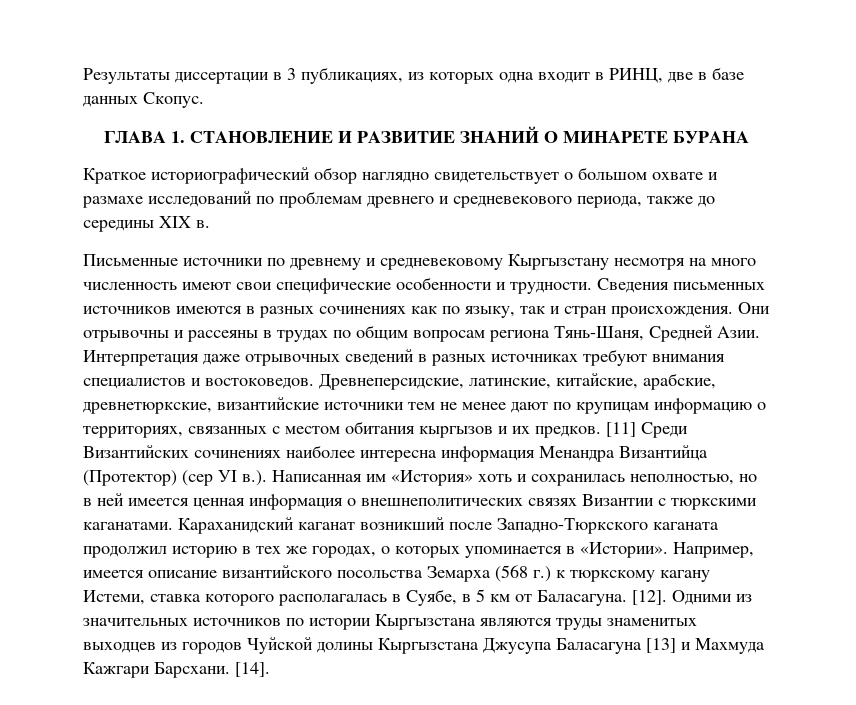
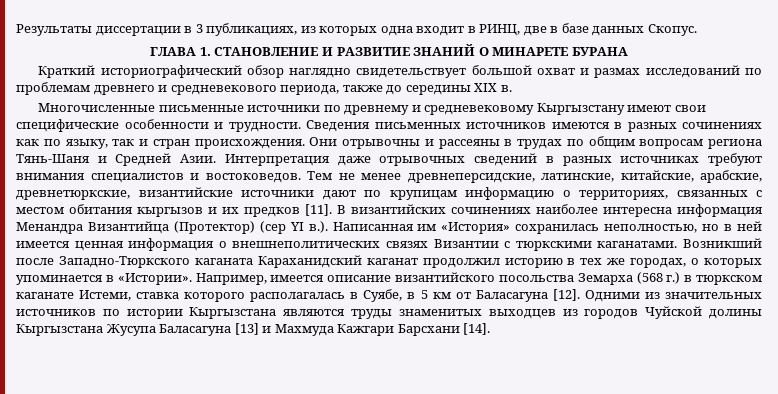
- Краткое историографический обзор наглядно свидетельствует о большом охвате и размахе исследований по проблемам древнего и средневекового периода, также до середины ХIХ в.
+ Краткий историографический обзор наглядно свидетельствует большой охват и размах исследований по проблемам древнего и средневекового периода, также до середины ХIХ в.
- Письменные источники по древнему и средневековому Кыргызстану несмотря на много численность имеют свои специфические особенности и трудности.
+ Многочисленные письменные источники по древнему и средневековому Кыргызстану имеют свои специфические особенности и трудности.
- Они отрывочны и рассеяны в трудах по общим вопросам региона Тянь-Шаня, Средней Азии.
+ Они отрывочны и рассеяны в трудах по общим вопросам региона Тянь-Шаня и Средней Азии.
- Древнеперсидские, латинские, китайские, арабские, древнетюркские, византийские источники тем не менее дают по крупицам информацию о территориях, связанных с местом обитания кыргызов и их предков. [11] Среди Византийских сочинениях наиболее интересна информация Менандра Византийца (Протектор) (сер УI в.). Написанная им «История» хоть и сохранилась неполностью, но в ней имеется ценная информация о внешнеполитических связях Византии с тюркскими каганатами.
+ Тем не менее древнеперсидские, латинские, китайские, арабские, древнетюркские, византийские источники дают по крупицам информацию о территориях, связанных с местом обитания кыргызов и их предков [11]. В византийских сочинениях наиболее интересна информация Менандра Византийца (Протектор) (сер YI в.). Написанная им «История» сохранилась неполностью, но в ней имеется ценная информация о внешнеполитических связях Византии с тюркскими каганатами.
- Караханидский каганат возникший после Западно-Тюркского каганата продолжил историю в тех же городах, о которых упоминается в «Истории».
+ Возникший после Западно-Тюркского каганата Караханидский каганат продолжил историю в тех же городах, о которых упоминается в «Истории».
- Например, имеется описание византийского посольства Земарха (568 г.) к тюркскому кагану Истеми, ставка которого располагалась в Суябе, в 5 км от Баласагуна. [12].
+ Например, имеется описание византийского посольства Земарха (568 г.) в тюркском каганате Истеми, ставка которого располагалась в Суябе, в 5 км от Баласагуна [12].
- Одними из значительных источников по истории Кыргызстана являются труды знаменитых выходцев из городов Чуйской долины Кыргызстана Джусупа Баласагуна [13] и Махмуда Кажгари Барсхани. [14].
+ Одними из значительных источников по истории Кыргызстана являются труды знаменитых выходцев из городов Чуйской долины Кыргызстана Жусупа Баласагуна [13] и Махмуда Кажгари Барсхани [14].

